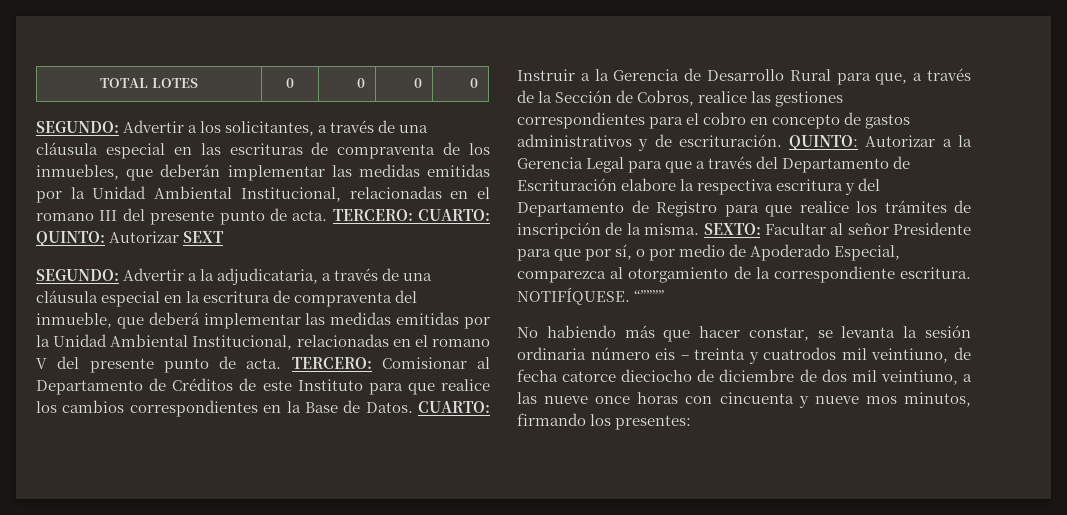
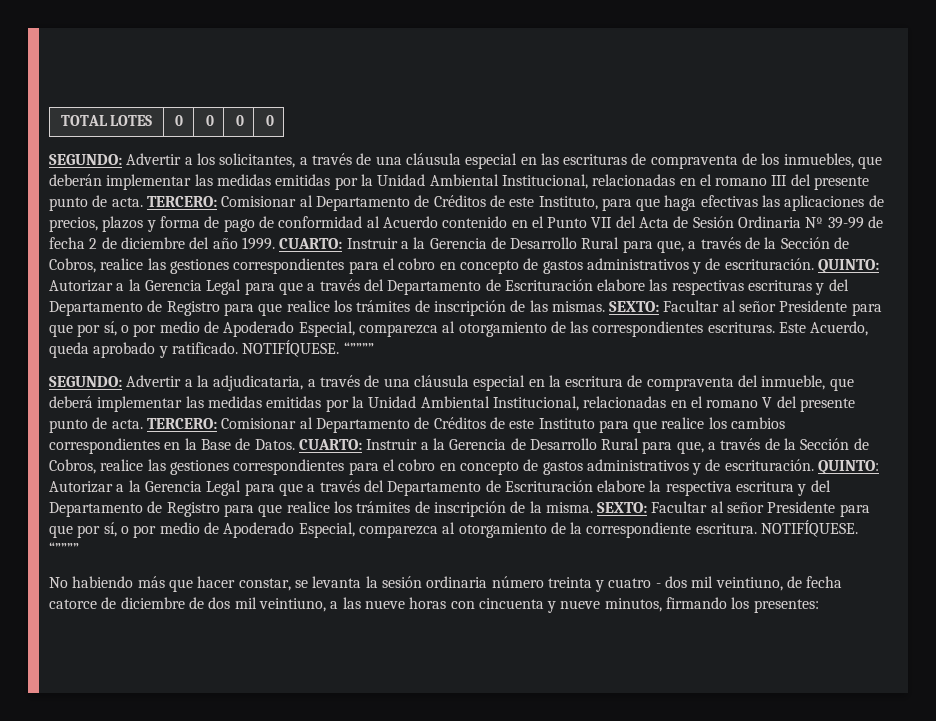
- TERCERO: CUARTO: QUINTO: Autorizar SEXT
+ TERCERO: Comisionar al Departamento de Créditos de este Instituto, para que haga efectivas las aplicaciones de precios, plazos y forma de pago de conformidad al Acuerdo contenido en el Punto VII del Acta de Sesión Ordinaria Nº 39-99 de fecha 2 de diciembre del año 1999. CUARTO: Instruir a la Gerencia de Desarrollo Rural para que, a través de la Sección de Cobros, realice las gestiones correspondientes para el cobro en concepto de gastos administrativos y de escrituración. QUINTO: Autorizar a la Gerencia Legal para que a través del Departamento de Escrituración elabore las respectivas escrituras y del Departamento de Registro para que realice los trámites de inscripción de las mismas. SEXTO: Facultar al señor Presidente para que por sí, o por medio de Apoderado Especial, comparezca al otorgamiento de las correspondientes escrituras. Este Acuerdo, queda aprobado y ratificado. NOTIFÍQUESE. “””””
- No habiendo más que hacer constar, se levanta la sesión ordinaria número eis – treinta y cuatrodos mil veintiuno, de fecha catorce dieciocho de diciembre de dos mil veintiuno, a las nueve once horas con cincuenta y nueve mos minutos, firmando los presentes:
+ No habiendo más que hacer constar, se levanta la sesión ordinaria número treinta y cuatro - dos mil veintiuno, de fecha catorce de diciembre de dos mil veintiuno, a las nueve horas con cincuenta y nueve minutos, firmando los presentes:

